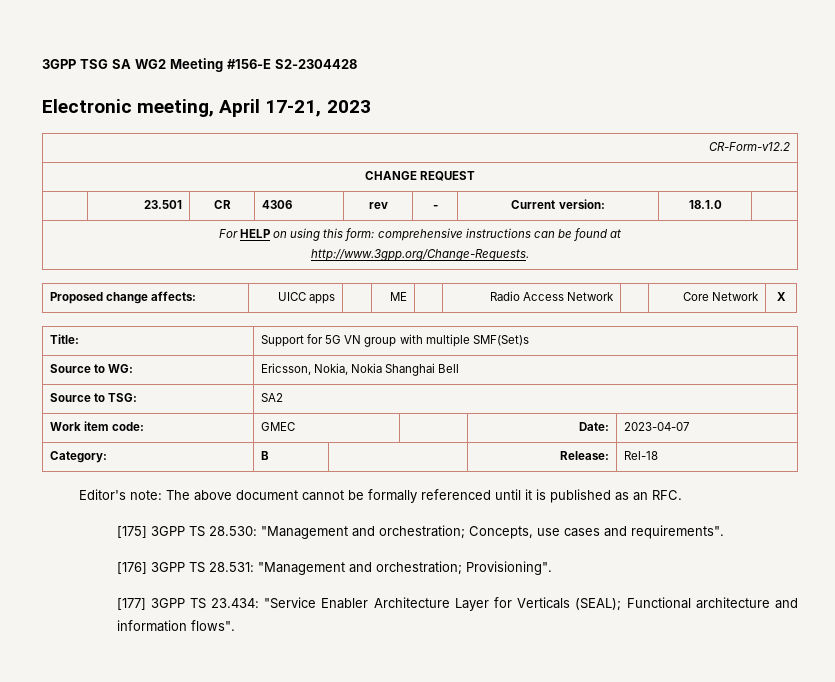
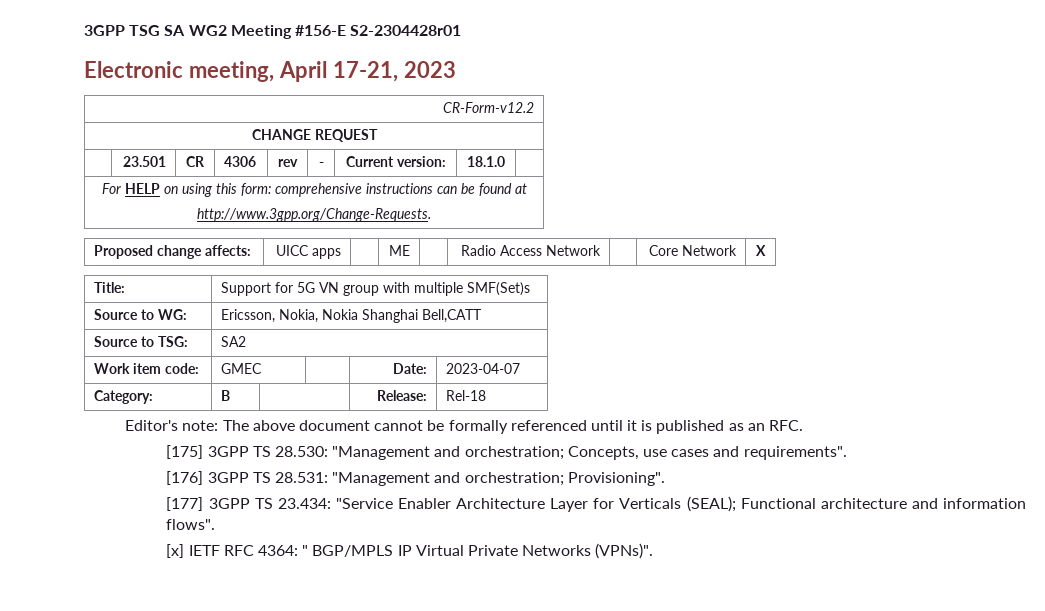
- 3GPP TSG SA WG2 Meeting #156-E S2-2304428
+ 3GPP TSG SA WG2 Meeting #156-E S2-2304428r01
- Source to WG: | Ericsson, Nokia, Nokia Shanghai Bell
+ Source to WG: | Ericsson, Nokia, Nokia Shanghai Bell,CATT
+ [x] IETF RFC 4364: " BGP/MPLS IP Virtual Private Networks (VPNs)".

